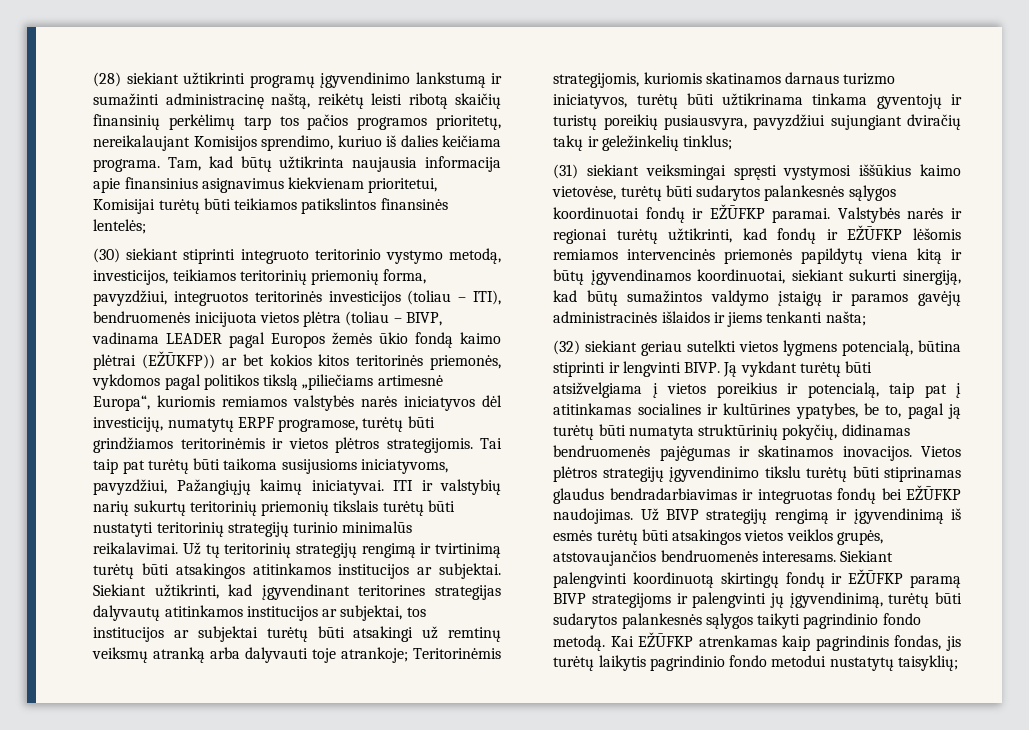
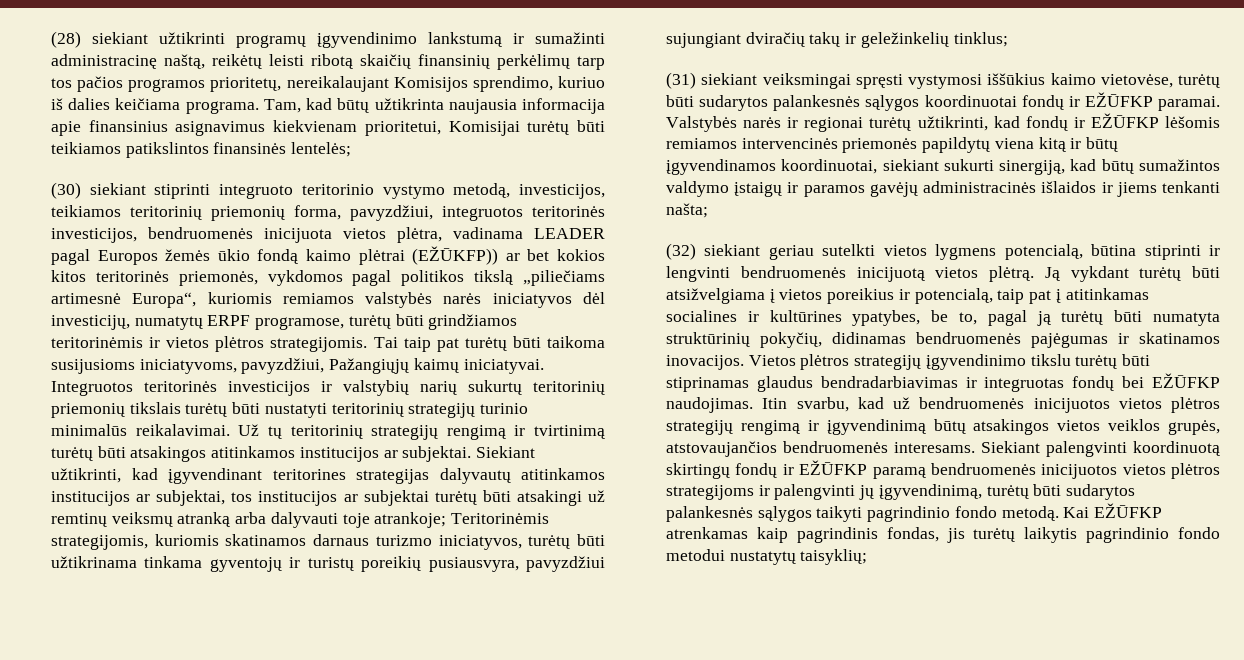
- (30) siekiant stiprinti integruoto teritorinio vystymo metodą, investicijos, teikiamos teritorinių priemonių forma, pavyzdžiui, integruotos teritorinės investicijos (toliau – ITI), bendruomenės inicijuota vietos plėtra (toliau – BIVP, vadinama LEADER pagal Europos žemės ūkio fondą kaimo plėtrai (EŽŪKFP)) ar bet kokios kitos teritorinės priemonės, vykdomos pagal politikos tikslą „piliečiams artimesnė Europa“, kuriomis remiamos valstybės narės iniciatyvos dėl investicijų, numatytų ERPF programose, turėtų būti grindžiamos teritorinėmis ir vietos plėtros strategijomis.
+ (30) siekiant stiprinti integruoto teritorinio vystymo metodą, investicijos, teikiamos teritorinių priemonių forma, pavyzdžiui, integruotos teritorinės investicijos, bendruomenės inicijuota vietos plėtra, vadinama LEADER pagal Europos žemės ūkio fondą kaimo plėtrai (EŽŪKFP)) ar bet kokios kitos teritorinės priemonės, vykdomos pagal politikos tikslą „piliečiams artimesnė Europa“, kuriomis remiamos valstybės narės iniciatyvos dėl investicijų, numatytų ERPF programose, turėtų būti grindžiamos teritorinėmis ir vietos plėtros strategijomis.
- ITI ir valstybių narių sukurtų teritorinių priemonių tikslais turėtų būti nustatyti teritorinių strategijų turinio minimalūs reikalavimai.
+ Integruotos teritorinės investicijos ir valstybių narių sukurtų teritorinių priemonių tikslais turėtų būti nustatyti teritorinių strategijų turinio minimalūs reikalavimai.
- (32) siekiant geriau sutelkti vietos lygmens potencialą, būtina stiprinti ir lengvinti BIVP.
+ (32) siekiant geriau sutelkti vietos lygmens potencialą, būtina stiprinti ir lengvinti bendruomenės inicijuotą vietos plėtrą.
- Už BIVP strategijų rengimą ir įgyvendinimą iš esmės turėtų būti atsakingos vietos veiklos grupės, atstovaujančios bendruomenės interesams.
+ Itin svarbu, kad už bendruomenės inicijuotos vietos plėtros strategijų rengimą ir įgyvendinimą būtų atsakingos vietos veiklos grupės, atstovaujančios bendruomenės interesams.
- Siekiant palengvinti koordinuotą skirtingų fondų ir EŽŪFKP paramą BIVP strategijoms ir palengvinti jų įgyvendinimą, turėtų būti sudarytos palankesnės sąlygos taikyti pagrindinio fondo metodą.
+ Siekiant palengvinti koordinuotą skirtingų fondų ir EŽŪFKP paramą bendruomenės inicijuotos vietos plėtros strategijoms ir palengvinti jų įgyvendinimą, turėtų būti sudarytos palankesnės sąlygos taikyti pagrindinio fondo metodą.

